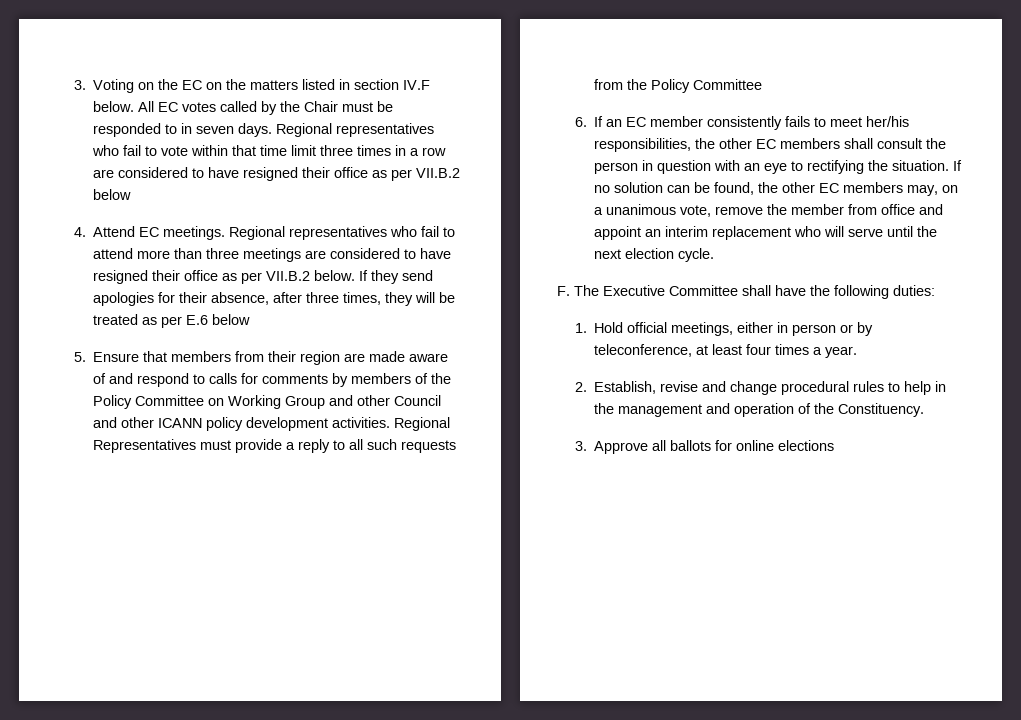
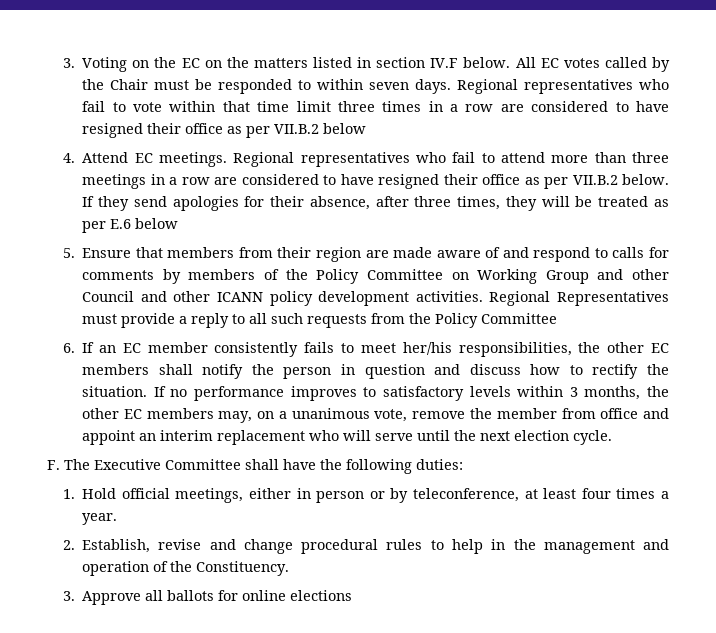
- All EC votes called by the Chair must be responded to in seven days.
+ All EC votes called by the Chair must be responded to within seven days.
- Regional representatives who fail to attend more than three meetings are considered to have resigned their office as per VII.B.2 below.
+ Regional representatives who fail to attend more than three meetings in a row are considered to have resigned their office as per VII.B.2 below.
- 6. If an EC member consistently fails to meet her/his responsibilities, the other EC members shall consult the person in question with an eye to rectifying the situation. If no solution can be found, the other EC members may, on a unanimous vote, remove the member from office and appoint an interim replacement who will serve until the next election cycle.
+ 6. If an EC member consistently fails to meet her/his responsibilities, the other EC members shall notify the person in question and discuss how to rectify the situation. If no performance improves to satisfactory levels within 3 months, the other EC members may, on a unanimous vote, remove the member from office and appoint an interim replacement who will serve until the next election cycle.

